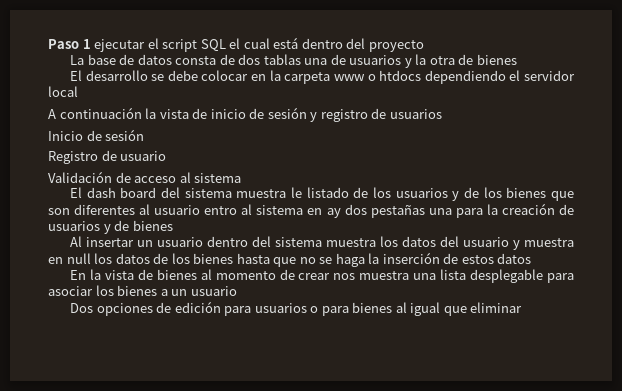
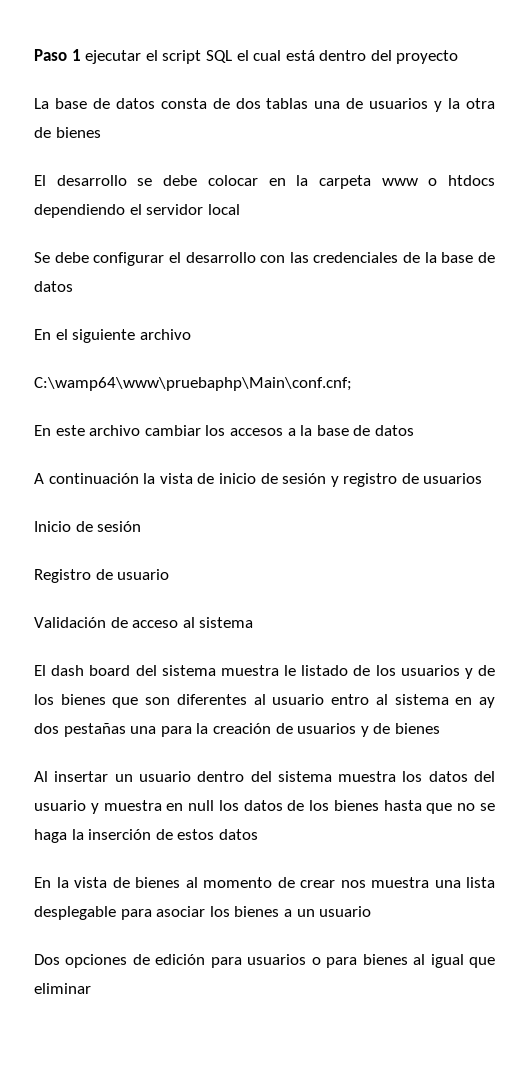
+ Se debe configurar el desarrollo con las credenciales de la base de datos
+ En el siguiente archivo
+ C:\wamp64\www\pruebaphp\Main\conf.cnf;
+ En este archivo cambiar los accesos a la base de datos

